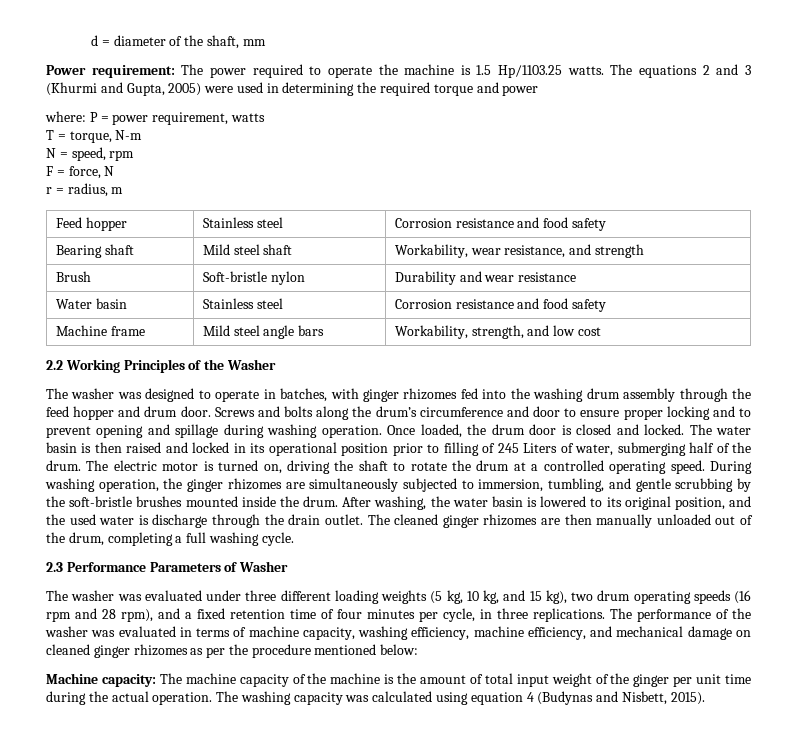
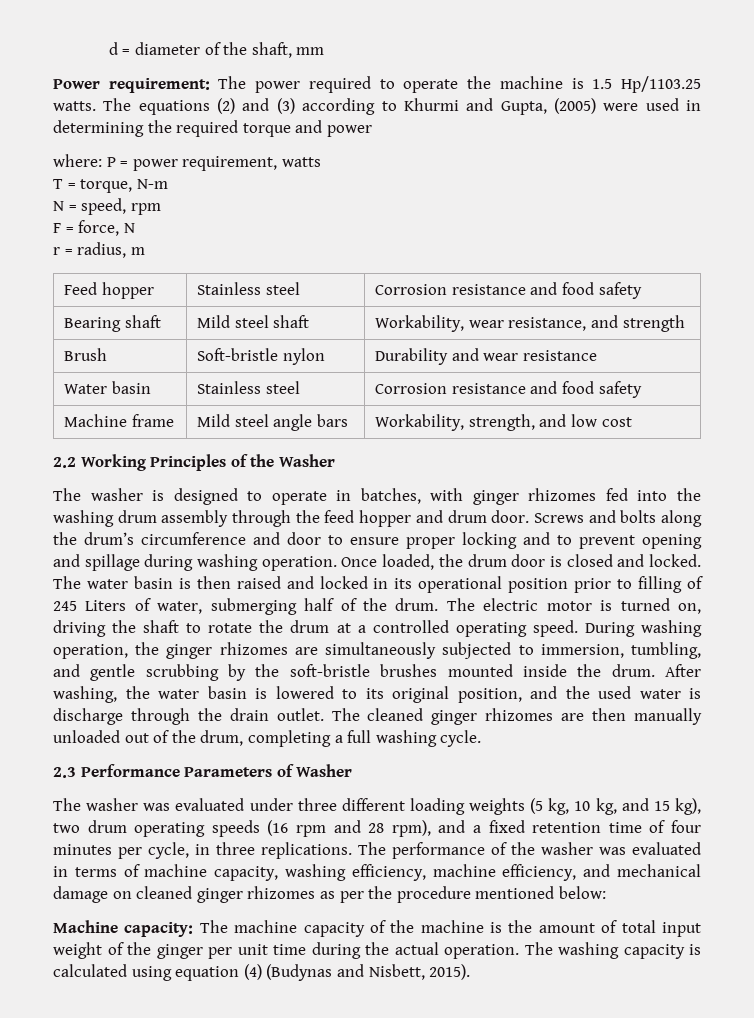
- The equations 2 and 3 (Khurmi and Gupta, 2005) were used in determining the required torque and power
+ The equations (2) and (3) according to Khurmi and Gupta, (2005) were used in determining the required torque and power
- The washer was designed to operate in batches, with ginger rhizomes fed into the washing drum assembly through the feed hopper and drum door.
+ The washer is designed to operate in batches, with ginger rhizomes fed into the washing drum assembly through the feed hopper and drum door.
- The washing capacity was calculated using equation 4 (Budynas and Nisbett, 2015).
+ The washing capacity is calculated using equation (4) (Budynas and Nisbett, 2015).

